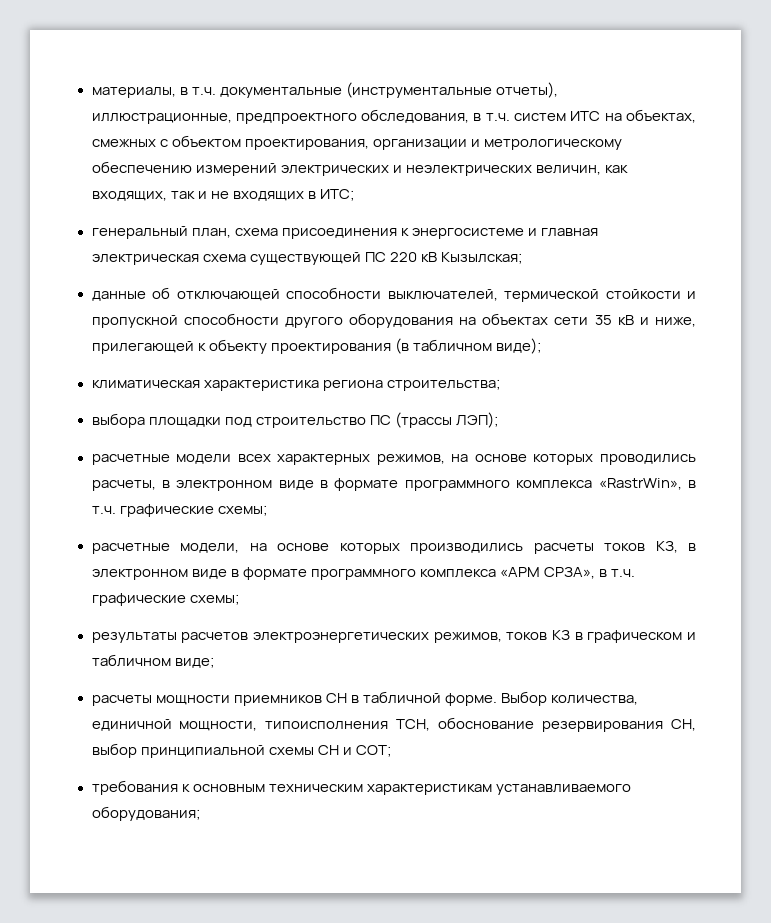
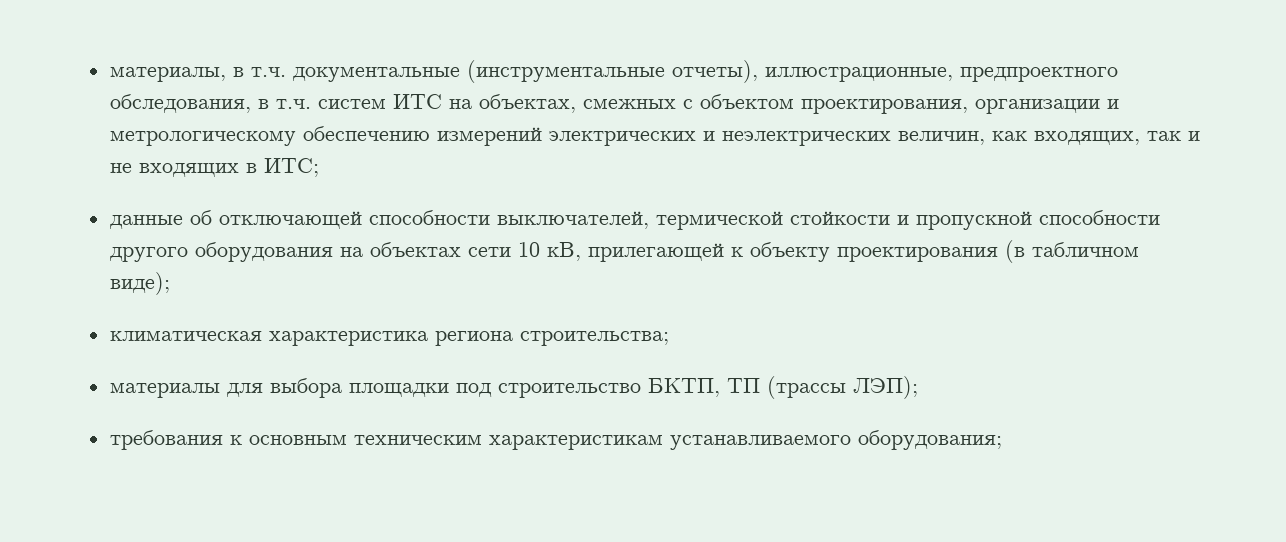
- генеральный план, схема присоединения к энергосистеме и главная электрическая схема существующей ПС 220 кВ Кызылская;
- данные об отключающей способности выключателей, термической стойкости и пропускной способности другого оборудования на объектах сети 35 кВ и ниже, прилегающей к объекту проектирования (в табличном виде);
+ данные об отключающей способности выключателей, термической стойкости и пропускной способности другого оборудования на объектах сети 10 кВ, прилегающей к объекту проектирования (в табличном виде);
- выбора площадки под строительство ПС (трассы ЛЭП);
+ материалы для выбора площадки под строительство БКТП, ТП (трассы ЛЭП);
- расчетные модели всех характерных режимов, на основе которых проводились расчеты, в электронном виде в формате программного комплекса «RastrWin», в т.ч. графические схемы;
- расчетные модели, на основе которых производились расчеты токов КЗ, в электронном виде в формате программного комплекса «АРМ СРЗА», в т.ч. графические схемы;
- результаты расчетов электроэнергетических режимов, токов КЗ в графическом и табличном виде;
- расчеты мощности приемников СН в табличной форме. Выбор количества, единичной мощности, типоисполнения ТСН, обоснование резервирования СН, выбор принципиальной схемы СН и СОТ;

